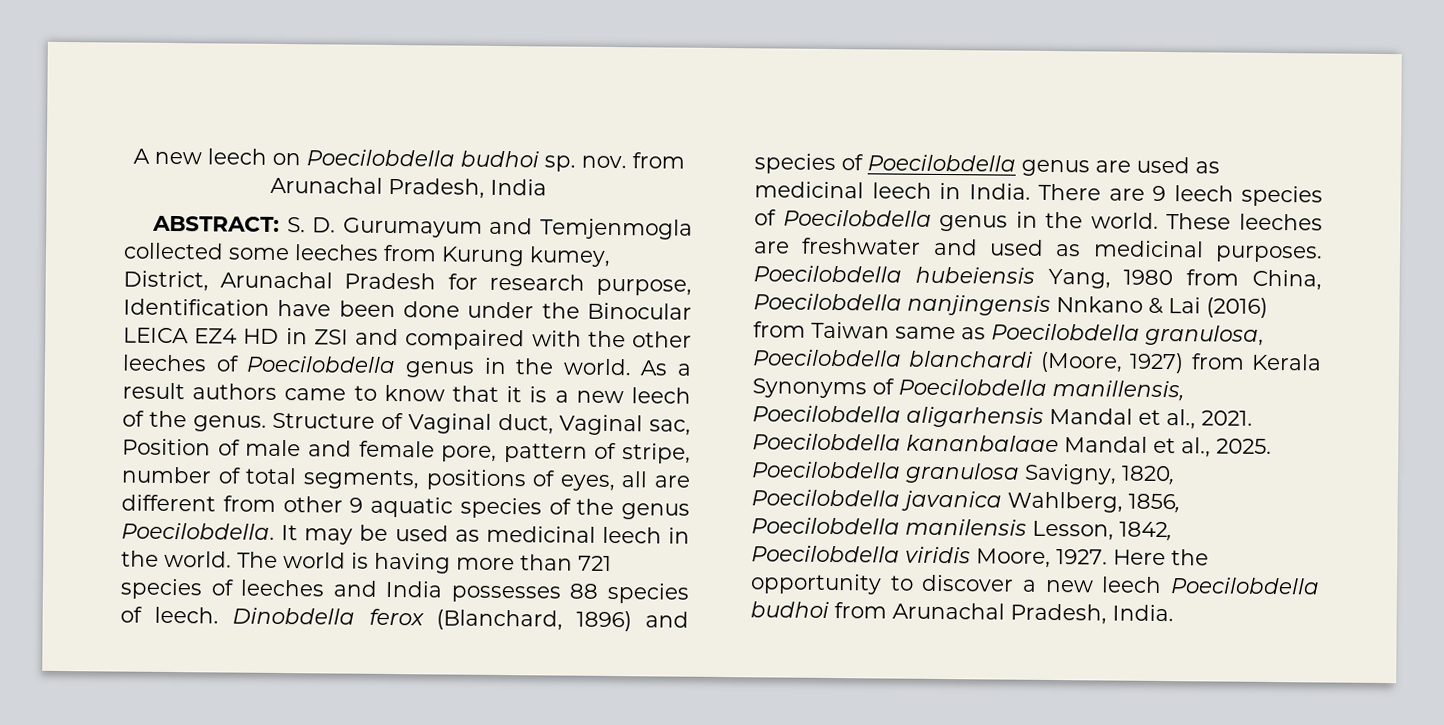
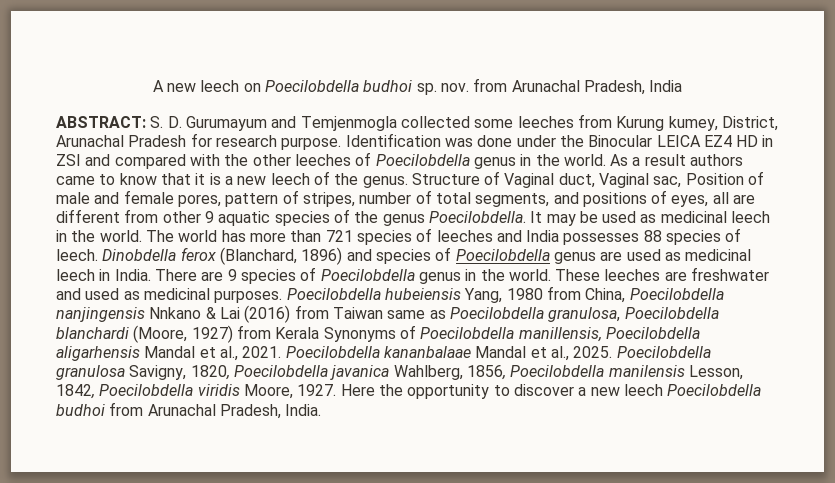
- ABSTRACT: S. D. Gurumayum and Temjenmogla collected some leeches from Kurung kumey, District, Arunachal Pradesh for research purpose, Identification have been done under the Binocular LEICA EZ4 HD in ZSI and compaired with the other leeches of Poecilobdella genus in the world.
+ ABSTRACT: S. D. Gurumayum and Temjenmogla collected some leeches from Kurung kumey, District, Arunachal Pradesh for research purpose. Identification was done under the Binocular LEICA EZ4 HD in ZSI and compared with the other leeches of Poecilobdella genus in the world.
- Structure of Vaginal duct, Vaginal sac, Position of male and female pore, pattern of stripe, number of total segments, positions of eyes, all are different from other 9 aquatic species of the genus Poecilobdella.
+ Structure of Vaginal duct, Vaginal sac, Position of male and female pores, pattern of stripes, number of total segments, and positions of eyes, all are different from other 9 aquatic species of the genus Poecilobdella.
- The world is having more than 721 species of leeches and India possesses 88 species of leech.
+ The world has more than 721 species of leeches and India possesses 88 species of leech.
- There are 9 leech species of Poecilobdella genus in the world.
+ There are 9 species of Poecilobdella genus in the world.

